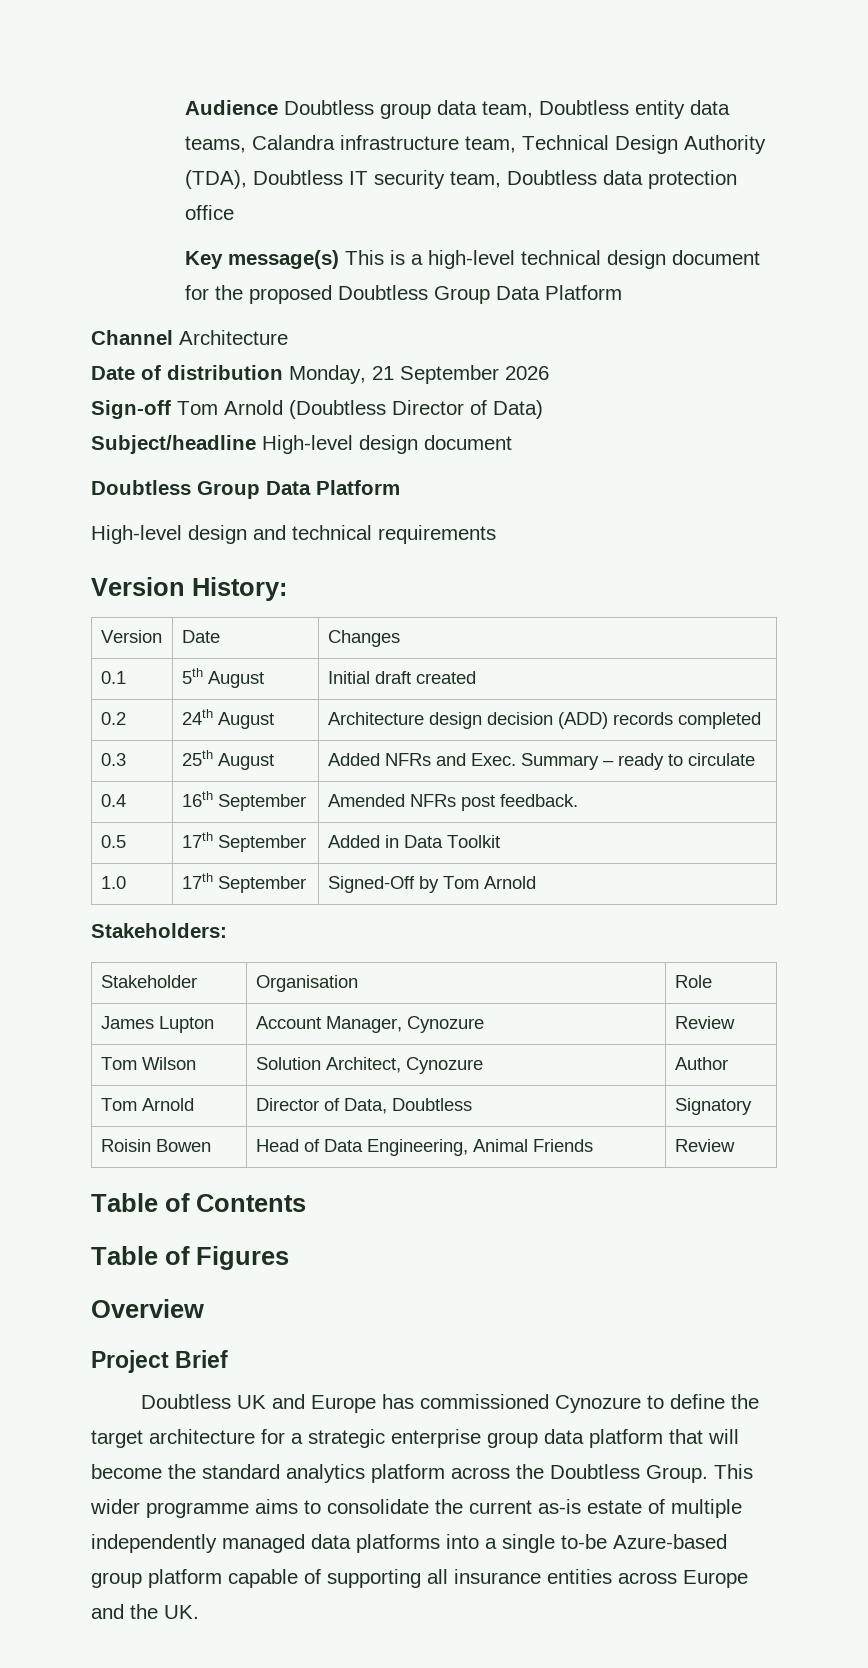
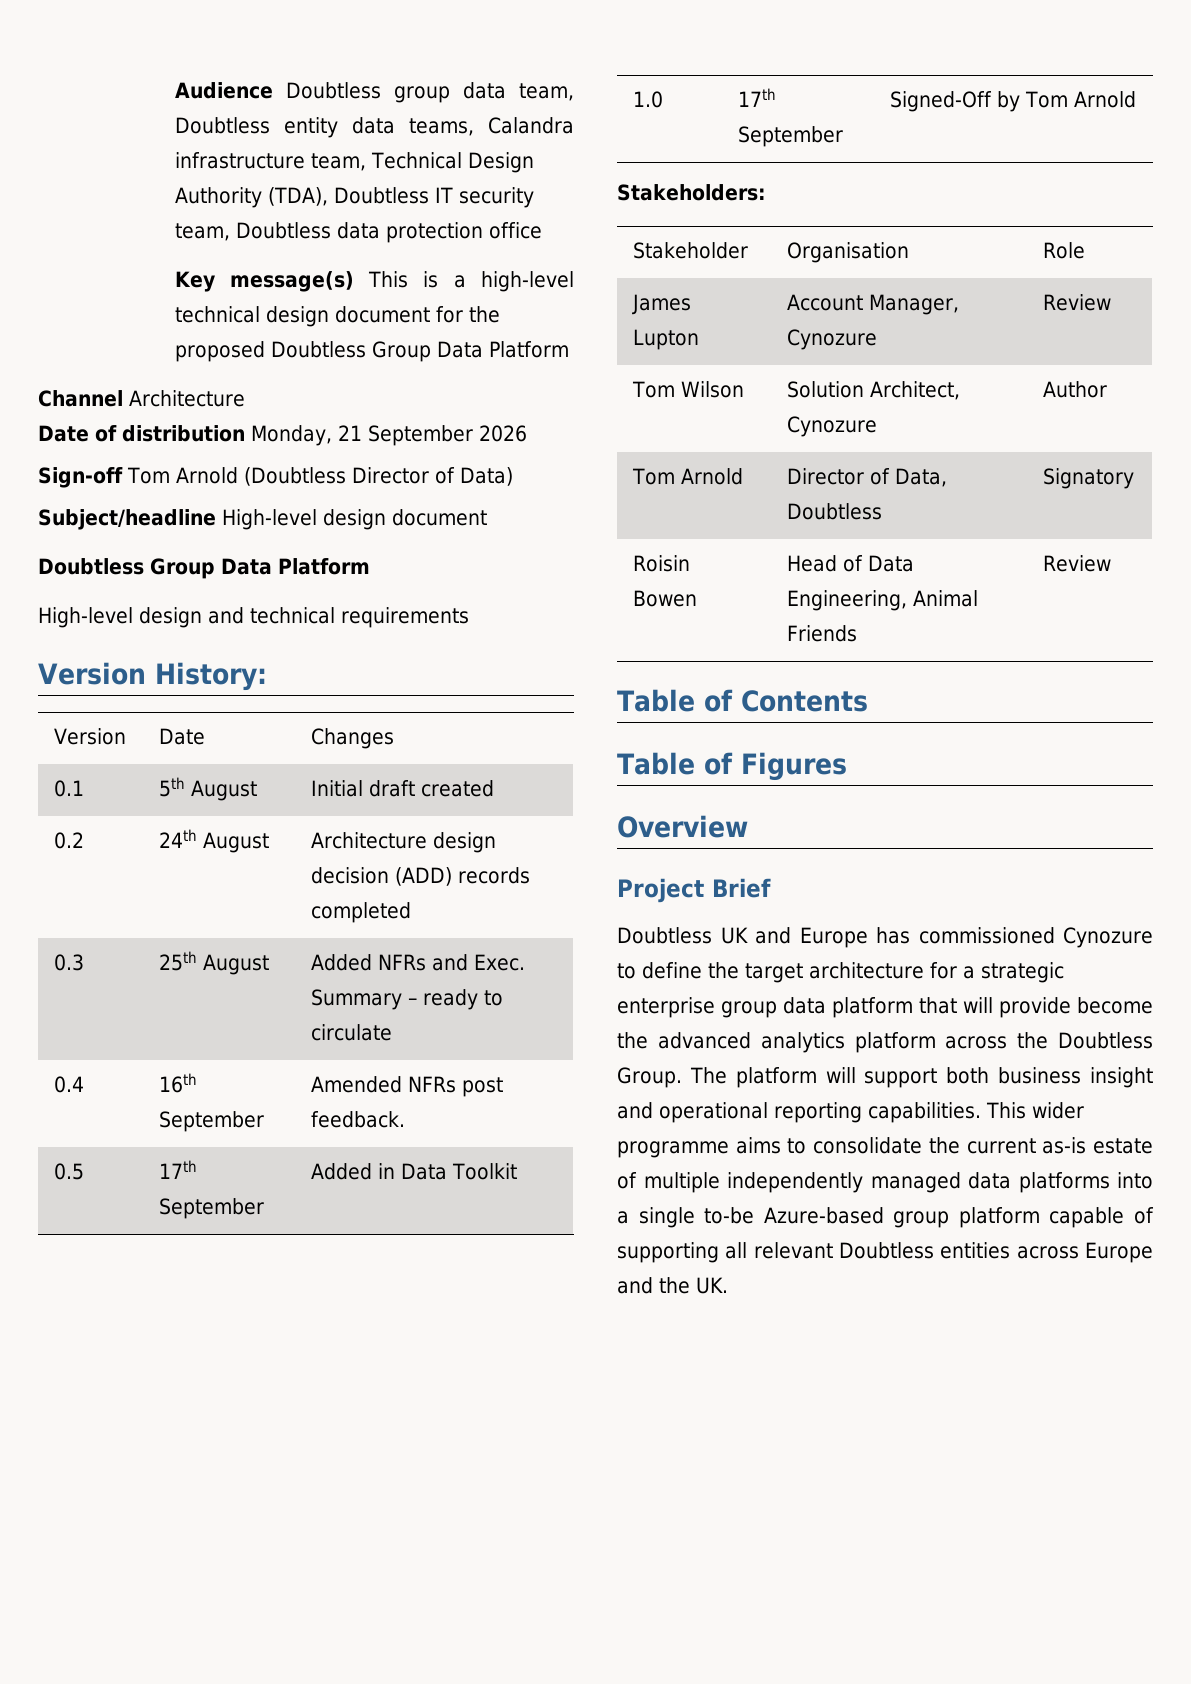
- Doubtless UK and Europe has commissioned Cynozure to define the target architecture for a strategic enterprise group data platform that will become the standard analytics platform across the Doubtless Group.
+ Doubtless UK and Europe has commissioned Cynozure to define the target architecture for a strategic enterprise group data platform that will provide become the advanced analytics platform across the Doubtless Group.
+ The platform will support both business insight and operational reporting capabilities.
- This wider programme aims to consolidate the current as-is estate of multiple independently managed data platforms into a single to-be Azure-based group platform capable of supporting all insurance entities across Europe and the UK.
+ This wider programme aims to consolidate the current as-is estate of multiple independently managed data platforms into a single to-be Azure-based group platform capable of supporting all relevant Doubtless entities across Europe and the UK.

